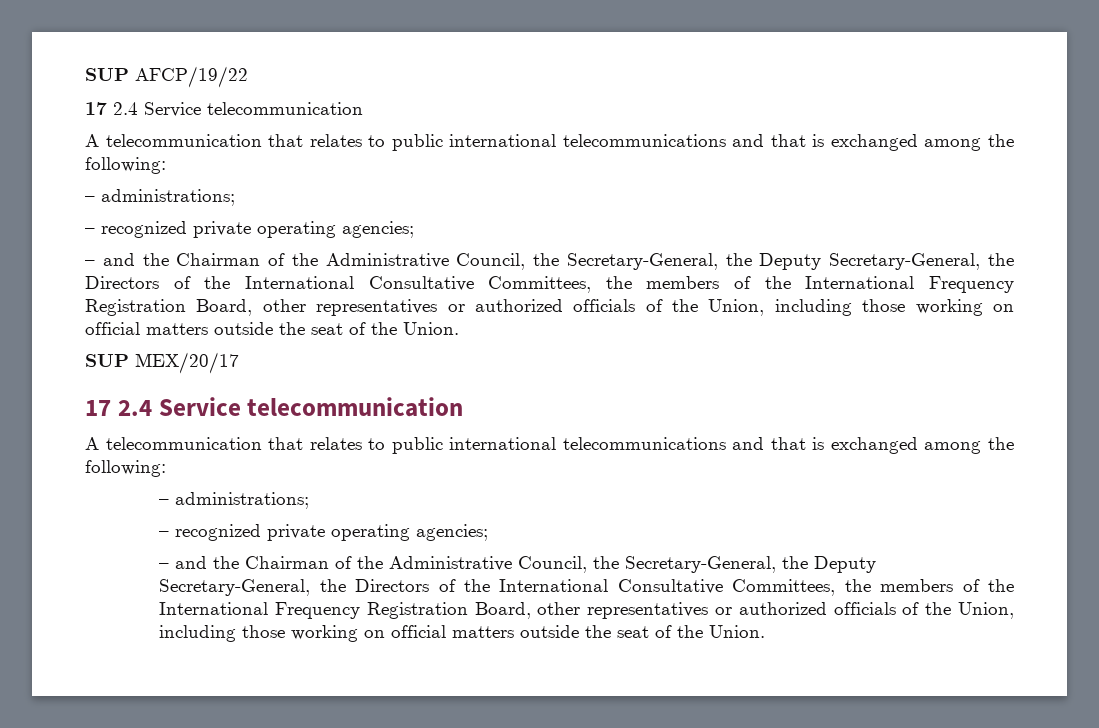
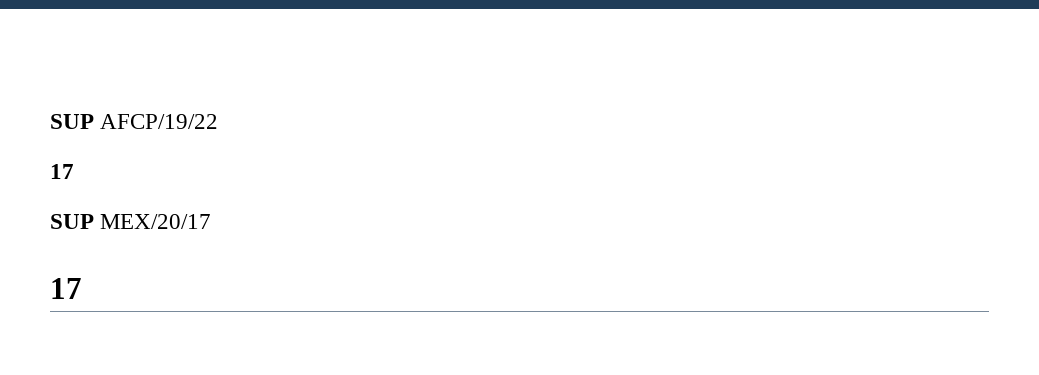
  SUP AFCP/19/22
- 17 2.4 Service telecommunication
- A telecommunication that relates to public international telecommunications and that is exchanged among the following:
- – administrations;
- – recognized private operating agencies;
- – and the Chairman of the Administrative Council, the Secretary-General, the Deputy Secretary-General, the Directors of the International Consultative Committees, the members of the International Frequency Registration Board, other representatives or authorized officials of the Union, including those working on official matters outside the seat of the Union.
+ 17
  SUP MEX/20/17
- 17 2.4 Service telecommunication
- A telecommunication that relates to public international telecommunications and that is exchanged among the following:
- – administrations;
- – recognized private operating agencies;
- – and the Chairman of the Administrative Council, the Secretary-General, the Deputy Secretary-General, the Directors of the International Consultative Committees, the members of the International Frequency Registration Board, other representatives or authorized officials of the Union, including those working on official matters outside the seat of the Union.
+ 17

